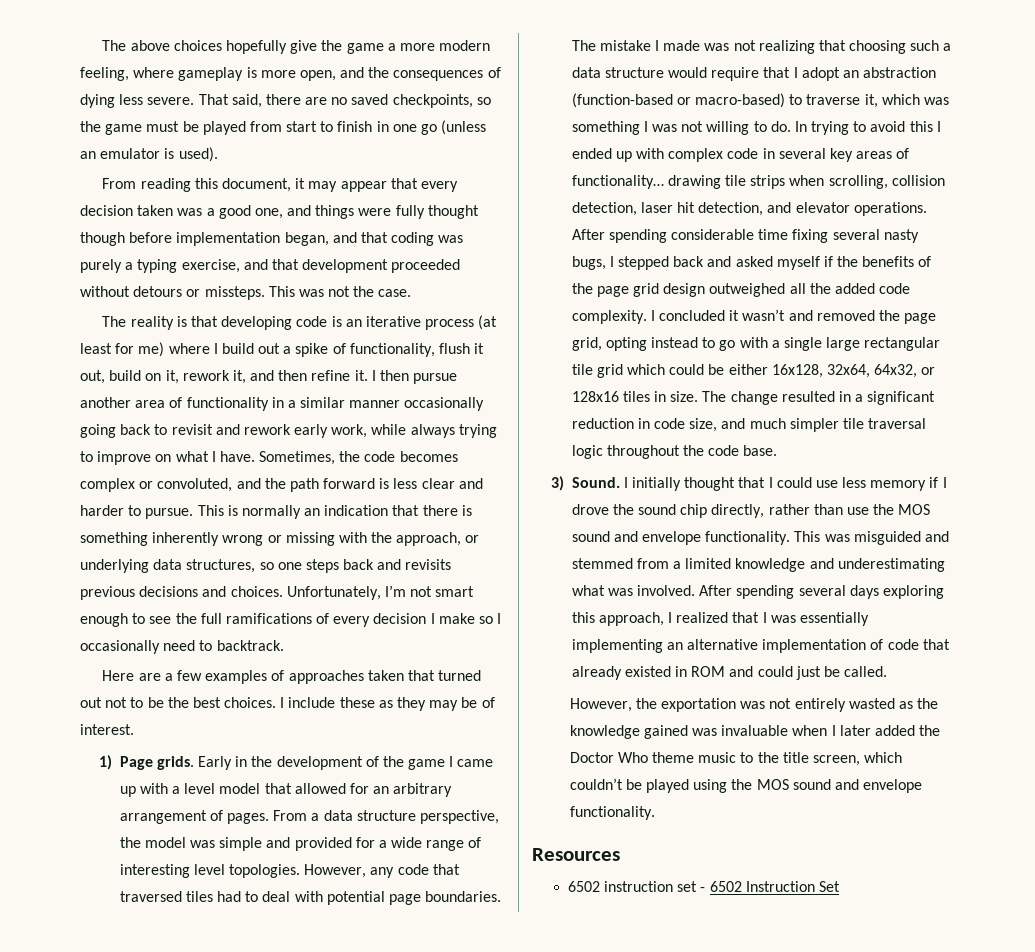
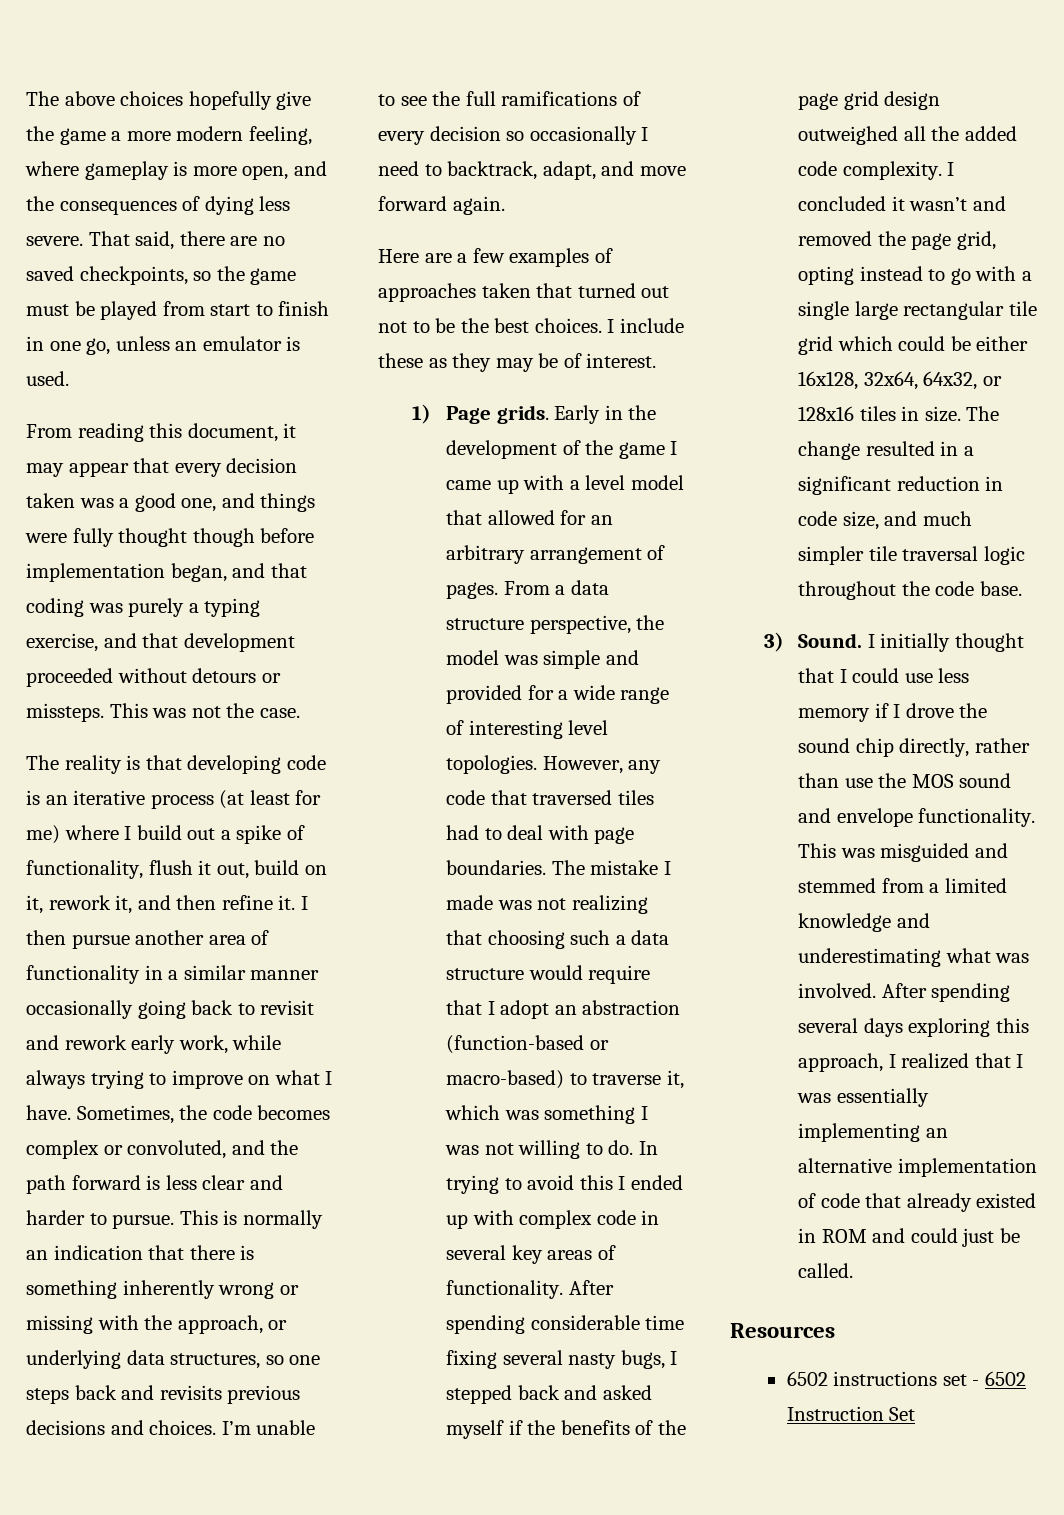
- That said, there are no saved checkpoints, so the game must be played from start to finish in one go (unless an emulator is used).
+ That said, there are no saved checkpoints, so the game must be played from start to finish in one go, unless an emulator is used.
- Unfortunately, I’m not smart enough to see the full ramifications of every decision I make so I occasionally need to backtrack.
+ I’m unable to see the full ramifications of every decision so occasionally I need to backtrack, adapt, and move forward again.
- However, any code that traversed tiles had to deal with potential page boundaries.
+ However, any code that traversed tiles had to deal with page boundaries.
- In trying to avoid this I ended up with complex code in several key areas of functionality… drawing tile strips when scrolling, collision detection, laser hit detection, and elevator operations.
+ In trying to avoid this I ended up with complex code in several key areas of functionality.
- However, the exportation was not entirely wasted as the knowledge gained was invaluable when I later added the Doctor Who theme music to the title screen, which couldn’t be played using the MOS sound and envelope functionality.
- 6502 instruction set - 6502 Instruction Set
+ 6502 instructions set - 6502 Instruction Set

